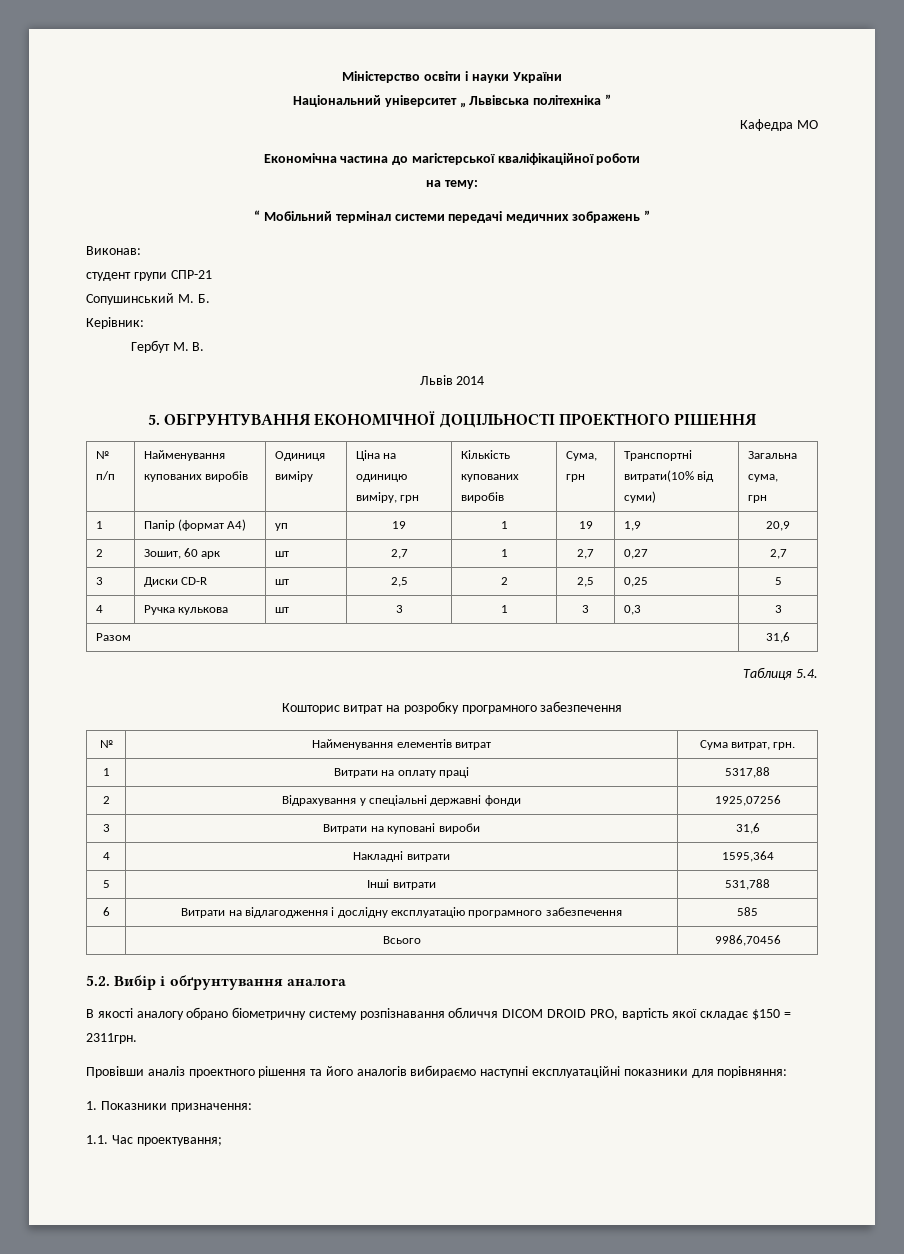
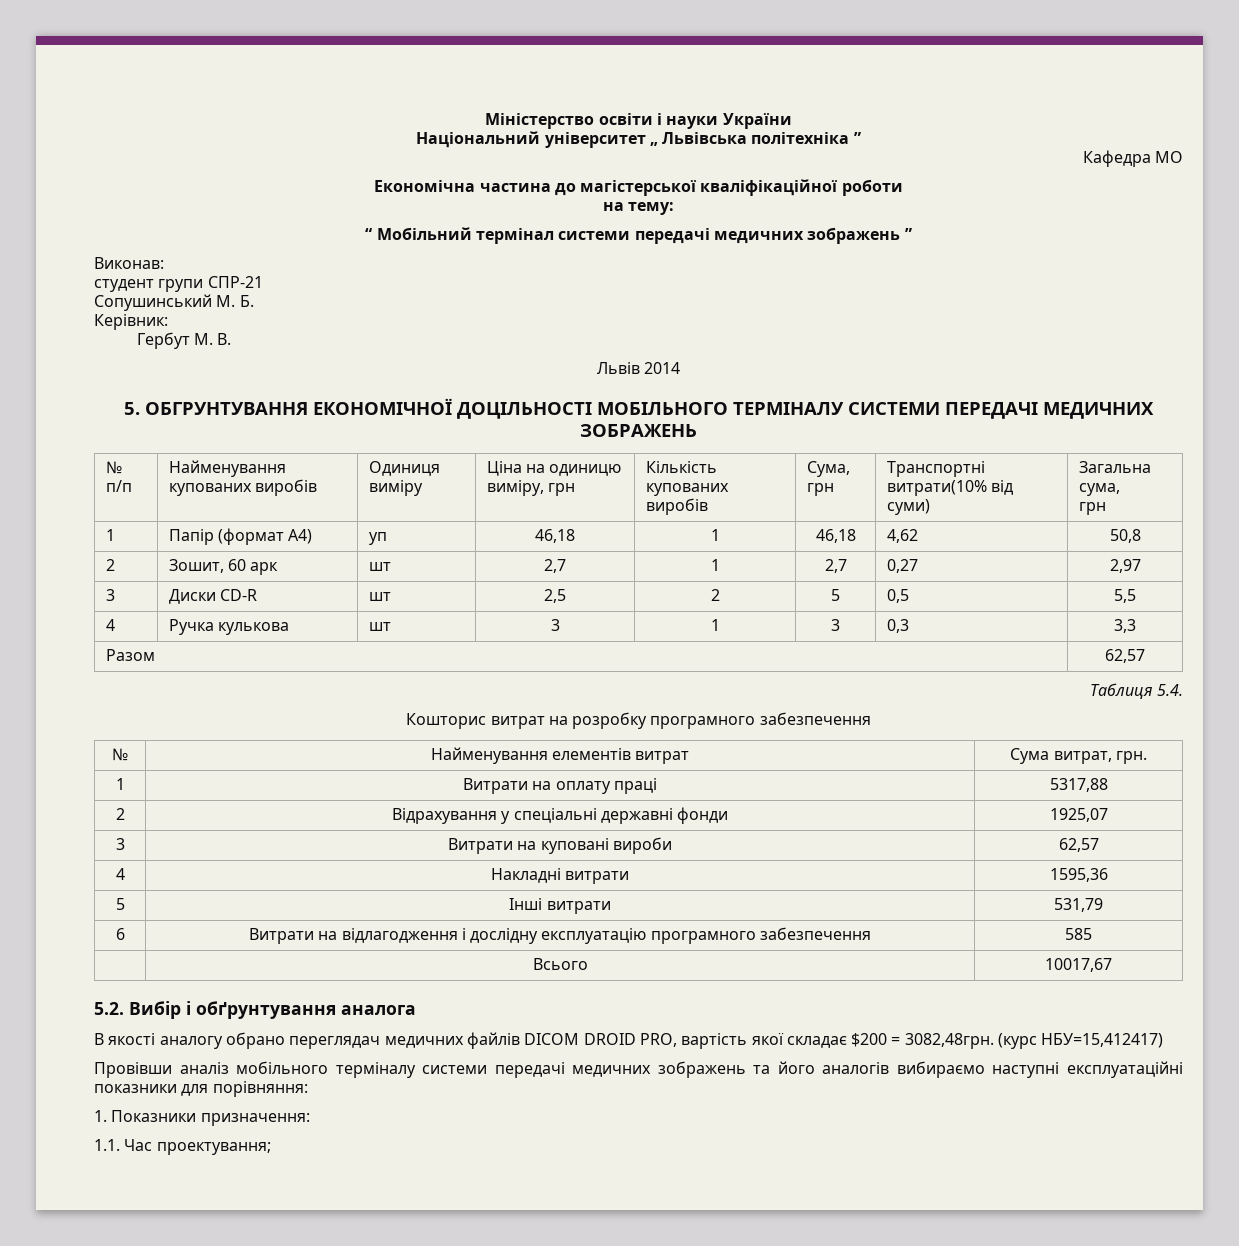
- 5. ОБГРУНТУВАННЯ ЕКОНОМІЧНОЇ ДОЦІЛЬНОСТІ ПРОЕКТНОГО РІШЕННЯ
+ 5. ОБГРУНТУВАННЯ ЕКОНОМІЧНОЇ ДОЦІЛЬНОСТІ МОБІЛЬНОГО ТЕРМІНАЛУ СИСТЕМИ ПЕРЕДАЧІ МЕДИЧНИХ ЗОБРАЖЕНЬ
- 1 | Папір (формат А4) | уп | 19 | 1 | 19 | 1,9 | 20,9
+ 1 | Папір (формат А4) | уп | 46,18 | 1 | 46,18 | 4,62 | 50,8
- 2 | Зошит, 60 арк | шт | 2,7 | 1 | 2,7 | 0,27 | 2,7
+ 2 | Зошит, 60 арк | шт | 2,7 | 1 | 2,7 | 0,27 | 2,97
- 3 | Диски CD-R | шт | 2,5 | 2 | 2,5 | 0,25 | 5
+ 3 | Диски CD-R | шт | 2,5 | 2 | 5 | 0,5 | 5,5
- 4 | Ручка кулькова | шт | 3 | 1 | 3 | 0,3 | 3
+ 4 | Ручка кулькова | шт | 3 | 1 | 3 | 0,3 | 3,3
- Разом | 31,6
+ Разом | 62,57
- 2 | Відрахування у спеціальні державні фонди | 1925,07256
+ 2 | Відрахування у спеціальні державні фонди | 1925,07
- 3 | Витрати на куповані вироби | 31,6
+ 3 | Витрати на куповані вироби | 62,57
- 4 | Накладні витрати | 1595,364
+ 4 | Накладні витрати | 1595,36
- 5 | Інші витрати | 531,788
+ 5 | Інші витрати | 531,79
- | Всього | 9986,70456
+ | Всього | 10017,67
- В якості аналогу обрано біометричну систему розпізнавання обличчя DICOM DROID PRO, вартість якої складає $150 = 2311грн.
- Провівши аналіз проектного рішення та його аналогів вибираємо наступні експлуатаційні показники для порівняння:
+ В якості аналогу обрано переглядач медичних файлів DICOM DROID PRO, вартість якої складає $200 = 3082,48грн. (курс НБУ=15,412417)
+ Провівши аналіз мобільного терміналу системи передачі медичних зображень та його аналогів вибираємо наступні експлуатаційні показники для порівняння:

